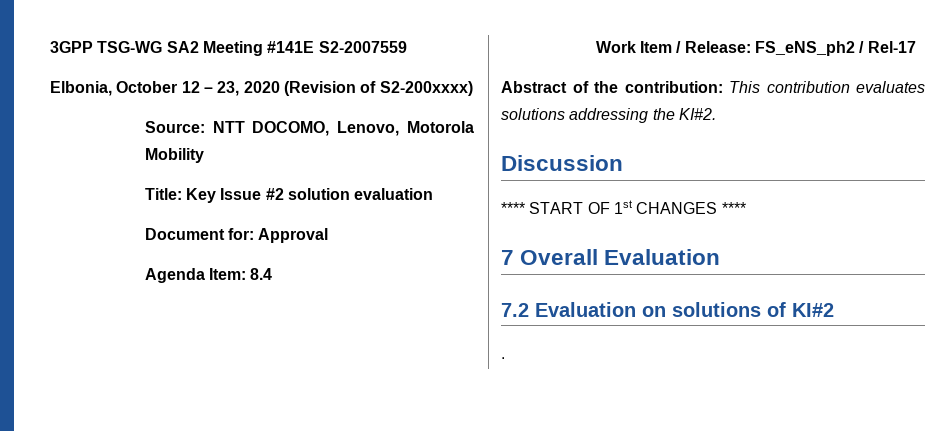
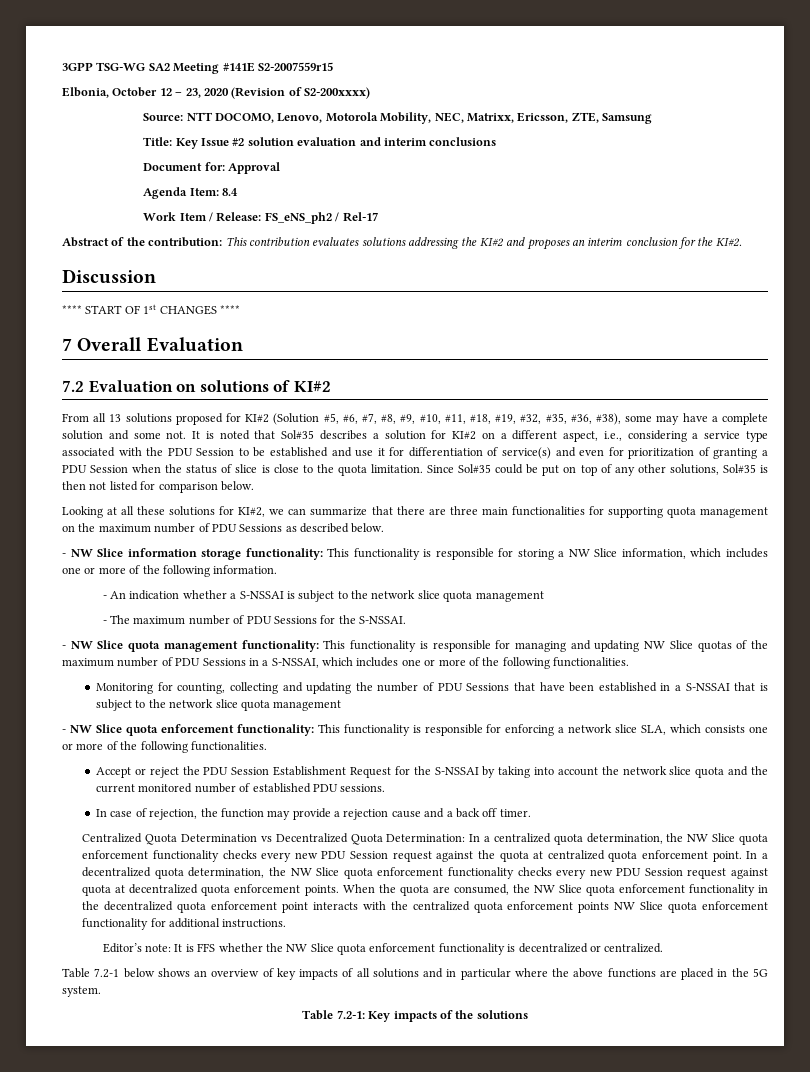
- 3GPP TSG-WG SA2 Meeting #141E S2-2007559
+ 3GPP TSG-WG SA2 Meeting #141E S2-2007559r15
- Source: NTT DOCOMO, Lenovo, Motorola Mobility
+ Source: NTT DOCOMO, Lenovo, Motorola Mobility, NEC, Matrixx, Ericsson, ZTE, Samsung
- Title: Key Issue #2 solution evaluation
+ Title: Key Issue #2 solution evaluation and interim conclusions
- Abstract of the contribution: This contribution evaluates solutions addressing the KI#2.
+ Abstract of the contribution: This contribution evaluates solutions addressing the KI#2 and proposes an interim conclusion for the KI#2.
- .
+ From all 13 solutions proposed for KI#2 (Solution #5, #6, #7, #8, #9, #10, #11, #18, #19, #32, #35, #36, #38), some may have a complete solution and some not. It is noted that Sol#35 describes a solution for KI#2 on a different aspect, i.e., considering a service type associated with the PDU Session to be established and use it for differentiation of service(s) and even for prioritization of granting a PDU Session when the status of slice is close to the quota limitation. Since Sol#35 could be put on top of any other solutions, Sol#35 is then not listed for comparison below.
+ Looking at all these solutions for KI#2, we can summarize that there are three main functionalities for supporting quota management on the maximum number of PDU Sessions as described below.
+ - NW Slice information storage functionality: This functionality is responsible for storing a NW Slice information, which includes one or more of the following information.
+ - An indication whether a S-NSSAI is subject to the network slice quota management
+ - The maximum number of PDU Sessions for the S-NSSAI.
+ - NW Slice quota management functionality: This functionality is responsible for managing and updating NW Slice quotas of the maximum number of PDU Sessions in a S-NSSAI, which includes one or more of the following functionalities.
+ Monitoring for counting, collecting and updating the number of PDU Sessions that have been established in a S-NSSAI that is subject to the network slice quota management
+ - NW Slice quota enforcement functionality: This functionality is responsible for enforcing a network slice SLA, which consists one or more of the following functionalities.
+ Accept or reject the PDU Session Establishment Request for the S-NSSAI by taking into account the network slice quota and the current monitored number of established PDU sessions.
+ In case of rejection, the function may provide a rejection cause and a back off timer.
+ Centralized Quota Determination vs Decentralized Quota Determination: In a centralized quota determination, the NW Slice quota enforcement functionality checks every new PDU Session request against the quota at centralized quota enforcement point. In a decentralized quota determination, the NW Slice quota enforcement functionality checks every new PDU Session request against quota at decentralized quota enforcement points. When the quota are consumed, the NW Slice quota enforcement functionality in the decentralized quota enforcement point interacts with the centralized quota enforcement points NW Slice quota enforcement functionality for additional instructions.
+ Editor’s note: It is FFS whether the NW Slice quota enforcement functionality is decentralized or centralized.
+ Table 7.2-1 below shows an overview of key impacts of all solutions and in particular where the above functions are placed in the 5G system.
+ Table 7.2-1: Key impacts of the solutions

